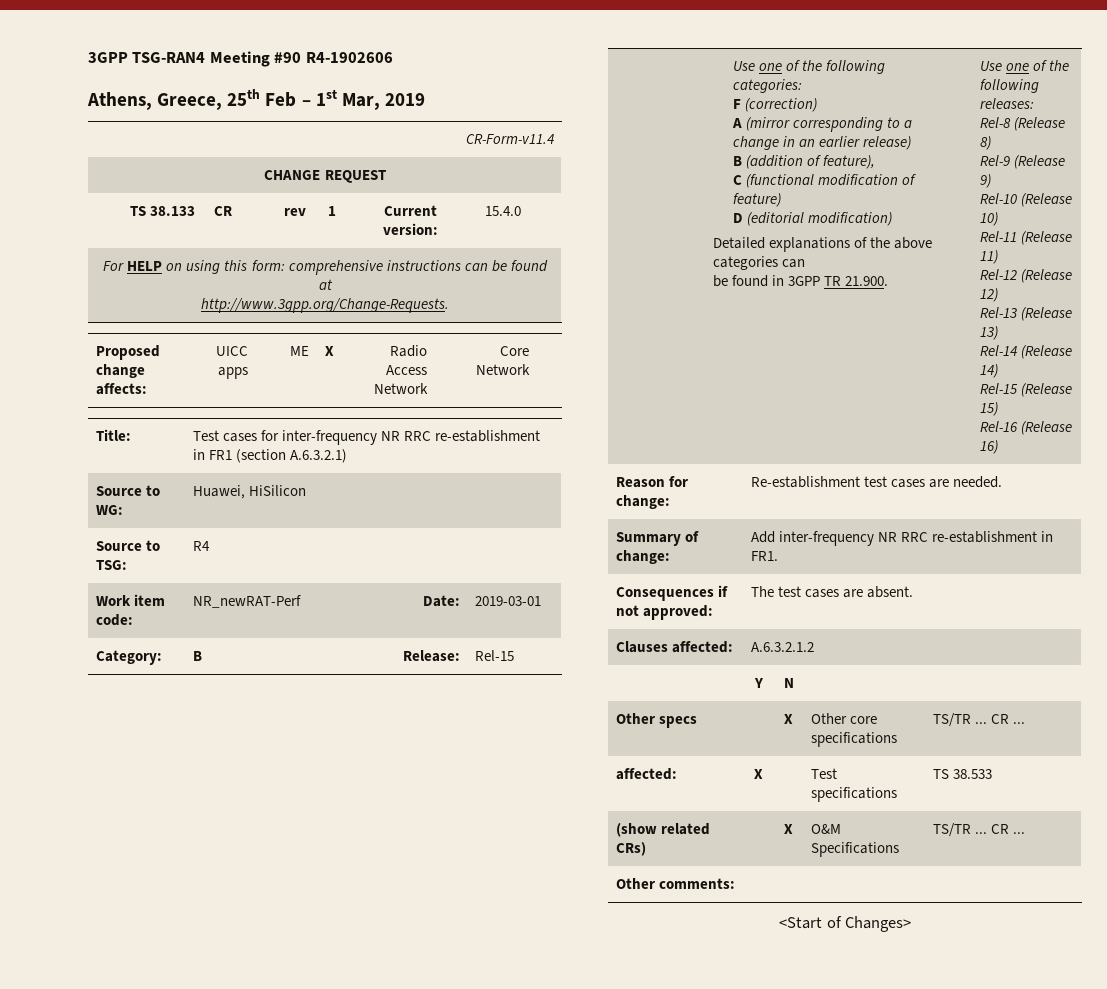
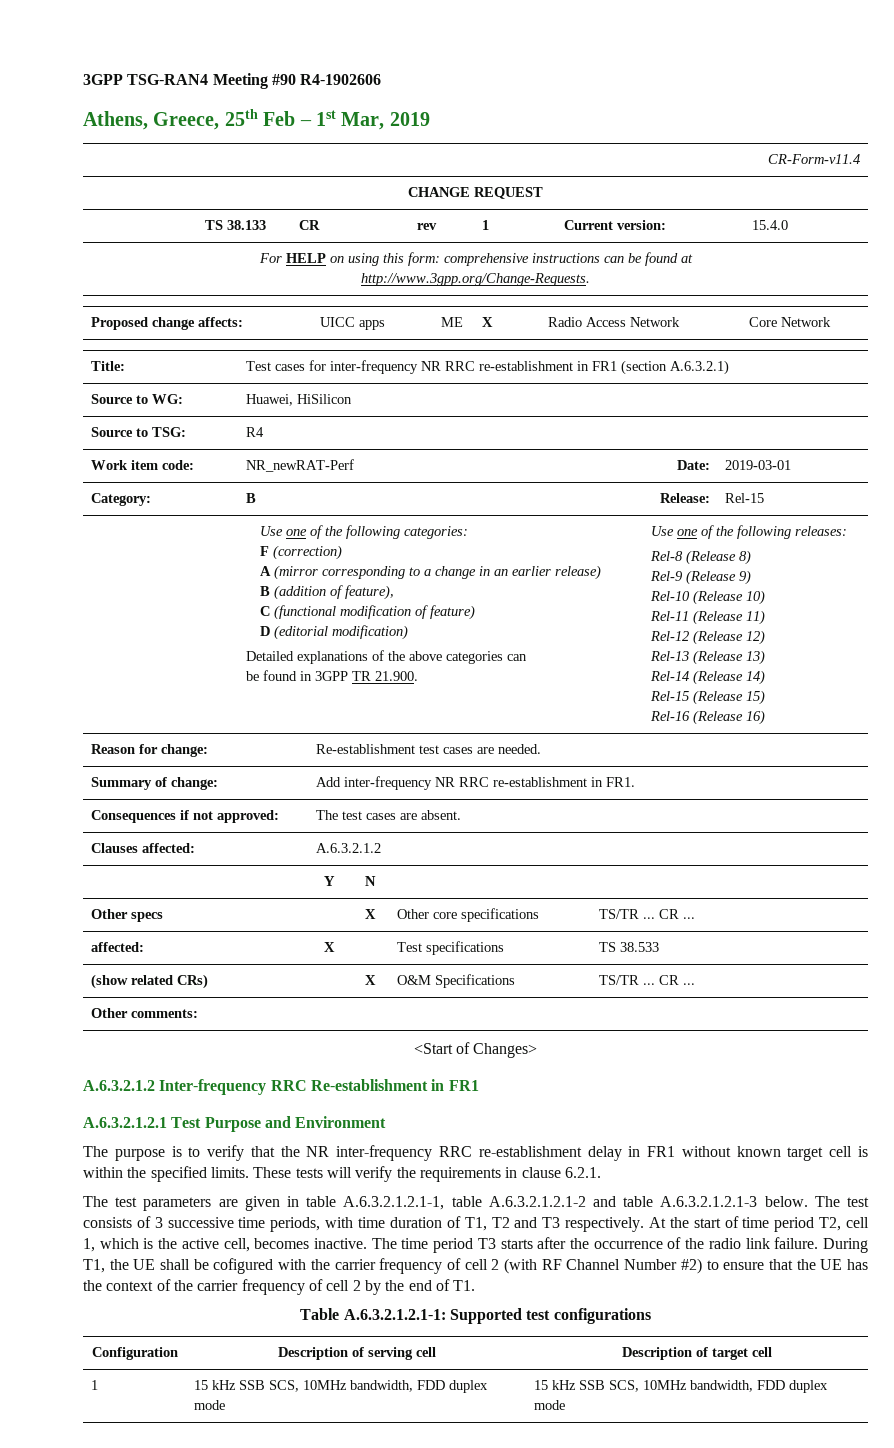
+ A.6.3.2.1.2 Inter-frequency RRC Re-establishment in FR1
+ A.6.3.2.1.2.1 Test Purpose and Environment
+ The purpose is to verify that the NR inter-frequency RRC re-establishment delay in FR1 without known target cell is within the specified limits. These tests will verify the requirements in clause 6.2.1.
+ The test parameters are given in table A.6.3.2.1.2.1-1, table A.6.3.2.1.2.1-2 and table A.6.3.2.1.2.1-3 below. The test consists of 3 successive time periods, with time duration of T1, T2 and T3 respectively. At the start of time period T2, cell 1, which is the active cell, becomes inactive. The time period T3 starts after the occurrence of the radio link failure. During T1, the UE shall be cofigured with the carrier frequency of cell 2 (with RF Channel Number #2) to ensure that the UE has the context of the carrier frequency of cell 2 by the end of T1.
+ Table A.6.3.2.1.2.1-1: Supported test configurations
+ Configuration | Description of serving cell | Description of target cell
+ 1 | 15 kHz SSB SCS, 10MHz bandwidth, FDD duplex mode | 15 kHz SSB SCS, 10MHz bandwidth, FDD duplex mode

